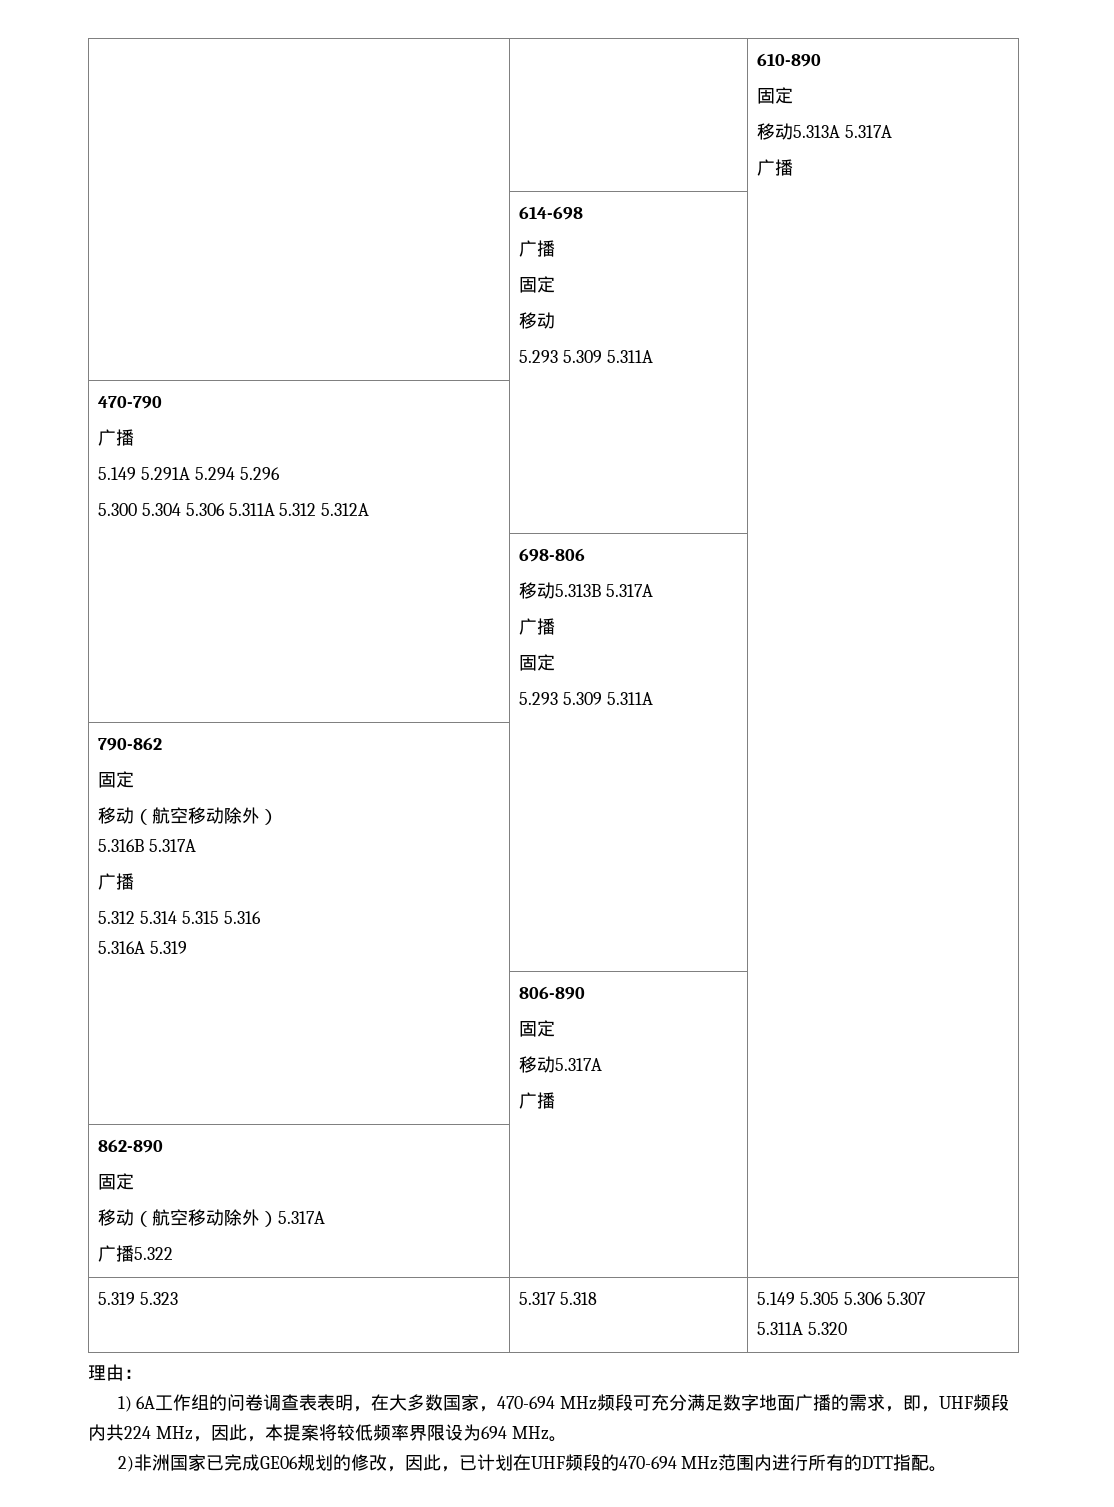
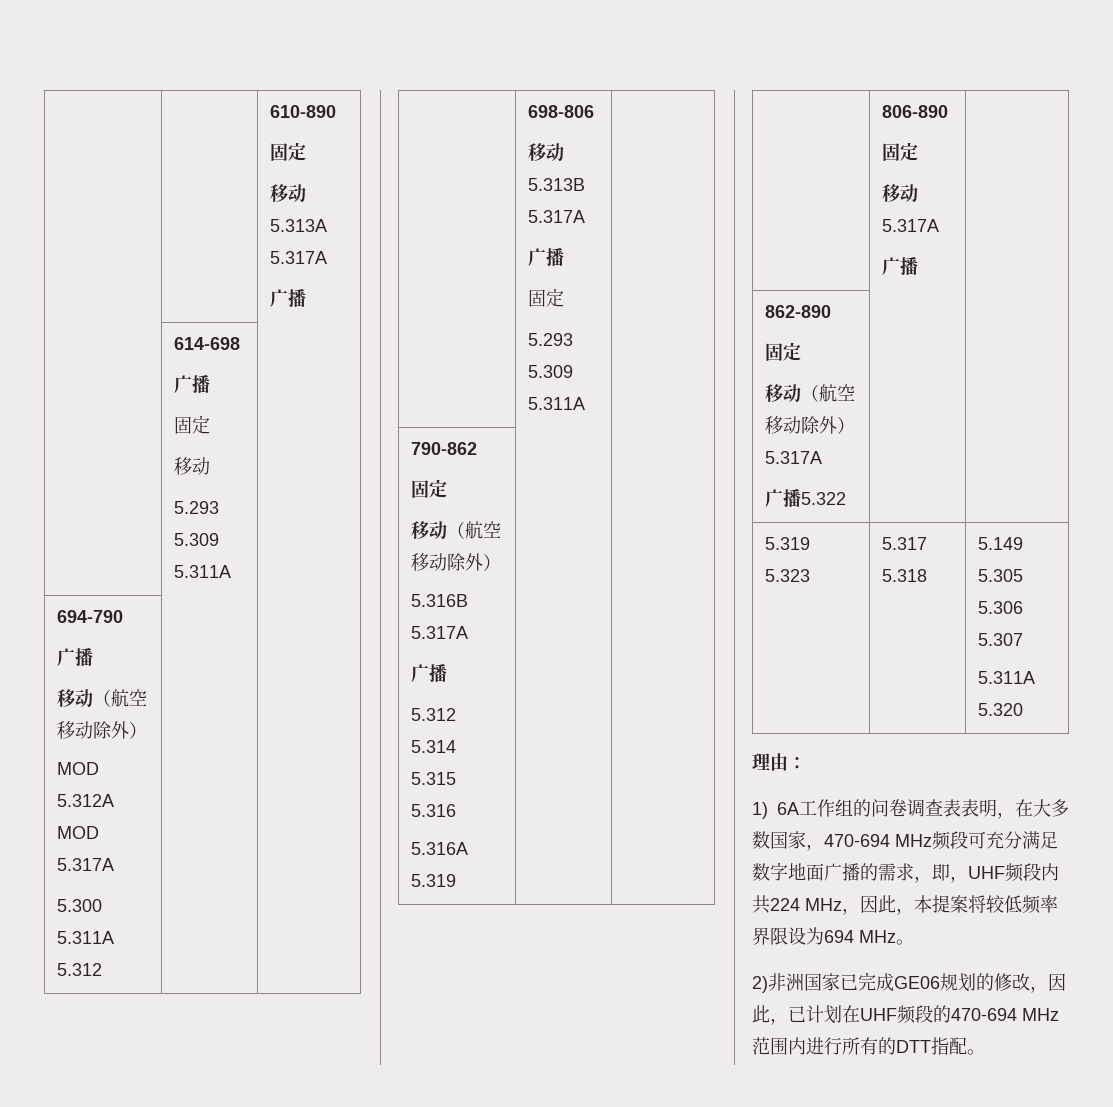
- 470-790
+ 694-790
  广播
- 5.149 5.291A 5.294 5.296
- 5.300 5.304 5.306 5.311A 5.312 5.312A | |
+ 移动（航空移动除外）
+ MOD 5.312A MOD 5.317A
+ 5.300 5.311A 5.312 | |

